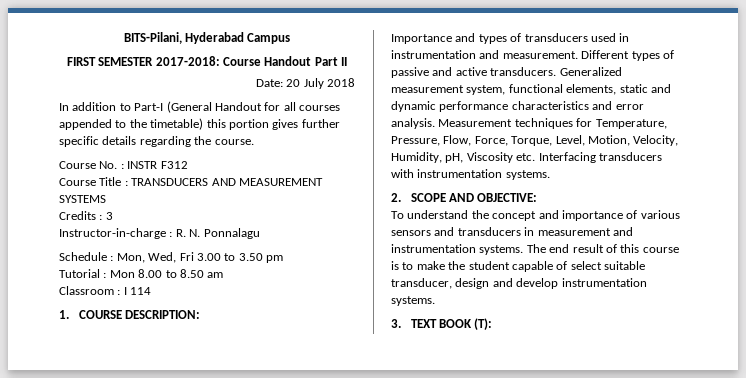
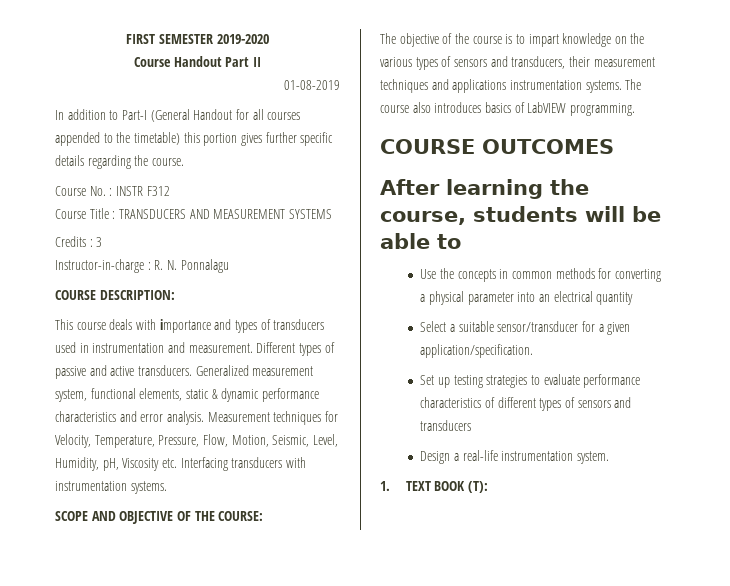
- BITS-Pilani, Hyderabad Campus
- FIRST SEMESTER 2017-2018: Course Handout Part II
+ FIRST SEMESTER 2019-2020
+ Course Handout Part II
- Date: 20 July 2018
+ 01-08-2019
- Schedule : Mon, Wed, Fri 3.00 to 3.50 pm
- Tutorial : Mon 8.00 to 8.50 am
- Classroom : I 114
- 1. COURSE DESCRIPTION:
- Importance and types of transducers used in instrumentation and measurement.
+ COURSE DESCRIPTION:
+ This course deals with importance and types of transducers used in instrumentation and measurement.
- Generalized measurement system, functional elements, static and dynamic performance characteristics and error analysis.
+ Generalized measurement system, functional elements, static & dynamic performance characteristics and error analysis.
- Measurement techniques for Temperature, Pressure, Flow, Force, Torque, Level, Motion, Velocity, Humidity, pH, Viscosity etc. Interfacing transducers with instrumentation systems.
+ Measurement techniques for Velocity, Temperature, Pressure, Flow, Motion, Seismic, Level, Humidity, pH, Viscosity etc. Interfacing transducers with instrumentation systems.
- 2. SCOPE AND OBJECTIVE:
- To understand the concept and importance of various sensors and transducers in measurement and instrumentation systems. The end result of this course is to make the student capable of select suitable transducer, design and develop instrumentation systems.
- 3. TEXT BOOK (T):
+ SCOPE AND OBJECTIVE OF THE COURSE:
+ The objective of the course is to impart knowledge on the various types of sensors and transducers, their measurement techniques and applications instrumentation systems. The course also introduces basics of LabVIEW programming.
+ COURSE OUTCOMES
+ After learning the course, students will be able to
+ Use the concepts in common methods for converting a physical parameter into an electrical quantity
+ Select a suitable sensor/transducer for a given application/specification.
+ Set up testing strategies to evaluate performance characteristics of different types of sensors and transducers
+ Design a real-life instrumentation system.
+ 1. TEXT BOOK (T):

